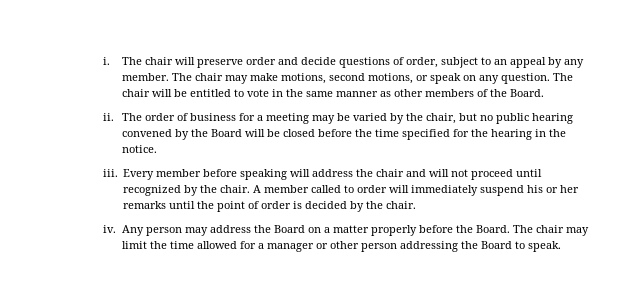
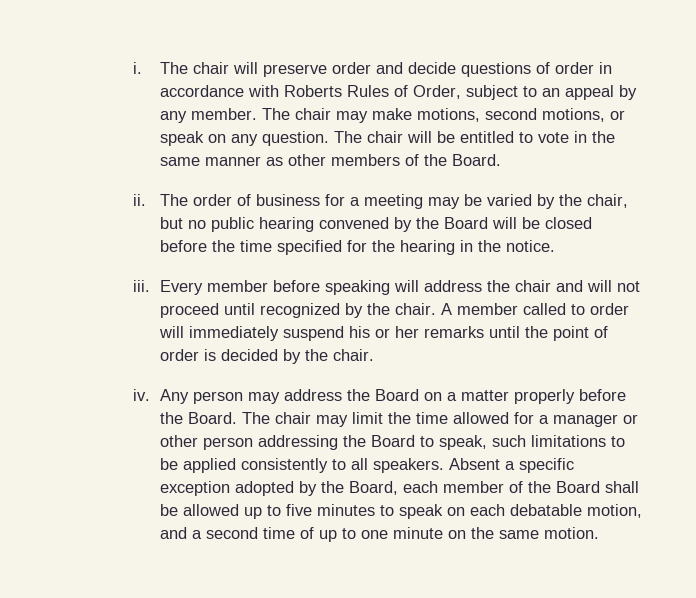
- The chair will preserve order and decide questions of order, subject to an appeal by any member.
+ The chair will preserve order and decide questions of order in accordance with Roberts Rules of Order, subject to an appeal by any member.
- The chair may limit the time allowed for a manager or other person addressing the Board to speak.
+ The chair may limit the time allowed for a manager or other person addressing the Board to speak, such limitations to be applied consistently to all speakers. Absent a specific exception adopted by the Board, each member of the Board shall be allowed up to five minutes to speak on each debatable motion, and a second time of up to one minute on the same motion.

